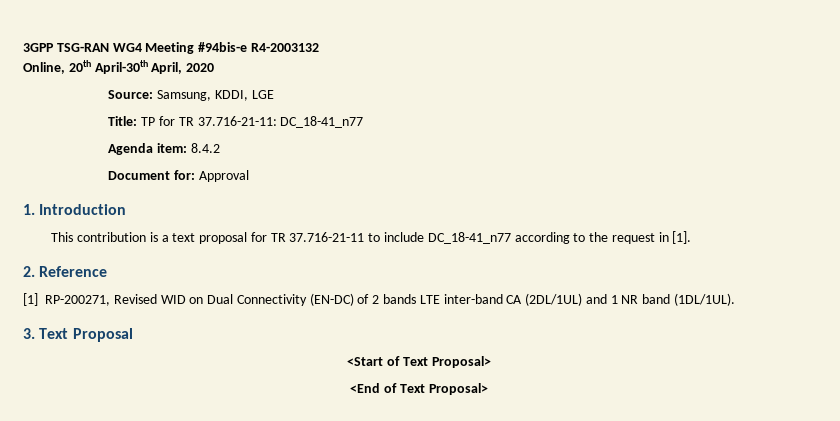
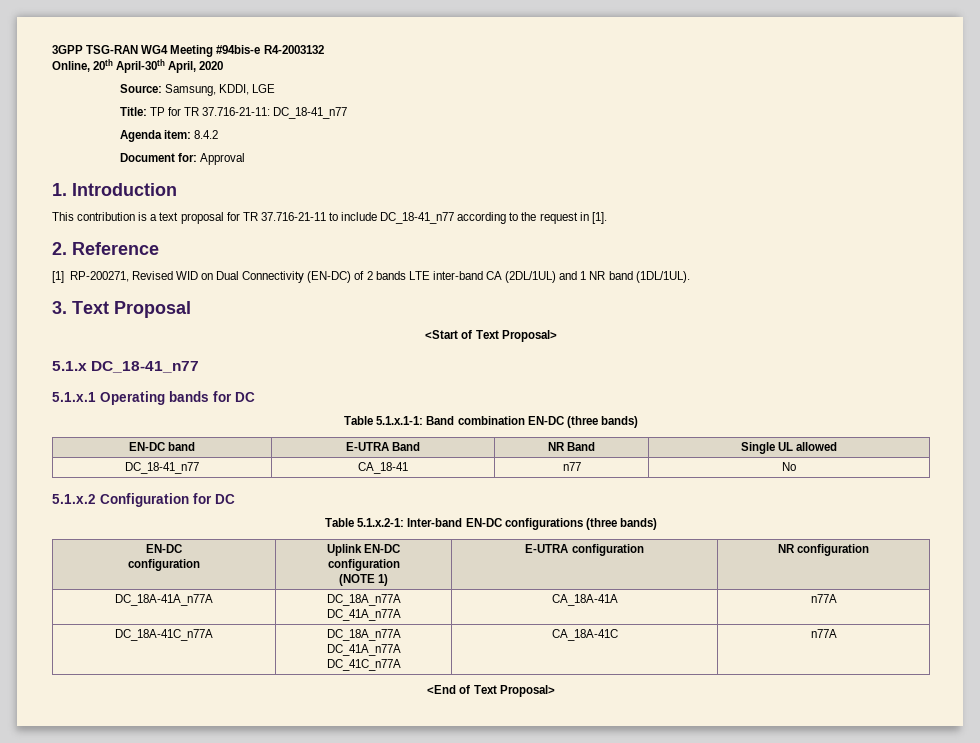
+ 5.1.x DC_18-41_n77
+ 5.1.x.1 Operating bands for DC
+ Table 5.1.x.1-1: Band combination EN-DC (three bands)
+ EN-DC band | E-UTRA Band | NR Band | Single UL allowed
+ DC_18-41_n77 | CA_18-41 | n77 | No
+ 5.1.x.2 Configuration for DC
+ Table 5.1.x.2-1: Inter-band EN-DC configurations (three bands)
+ EN-DC
+ configuration | Uplink EN-DC
+ configuration
+ (NOTE 1) | E-UTRA configuration | NR configuration
+ DC_18A-41A_n77A | DC_18A_n77A
+ DC_41A_n77A | CA_18A-41A | n77A
+ DC_18A-41C_n77A | DC_18A_n77A
+ DC_41A_n77A
+ DC_41C_n77A | CA_18A-41C | n77A

